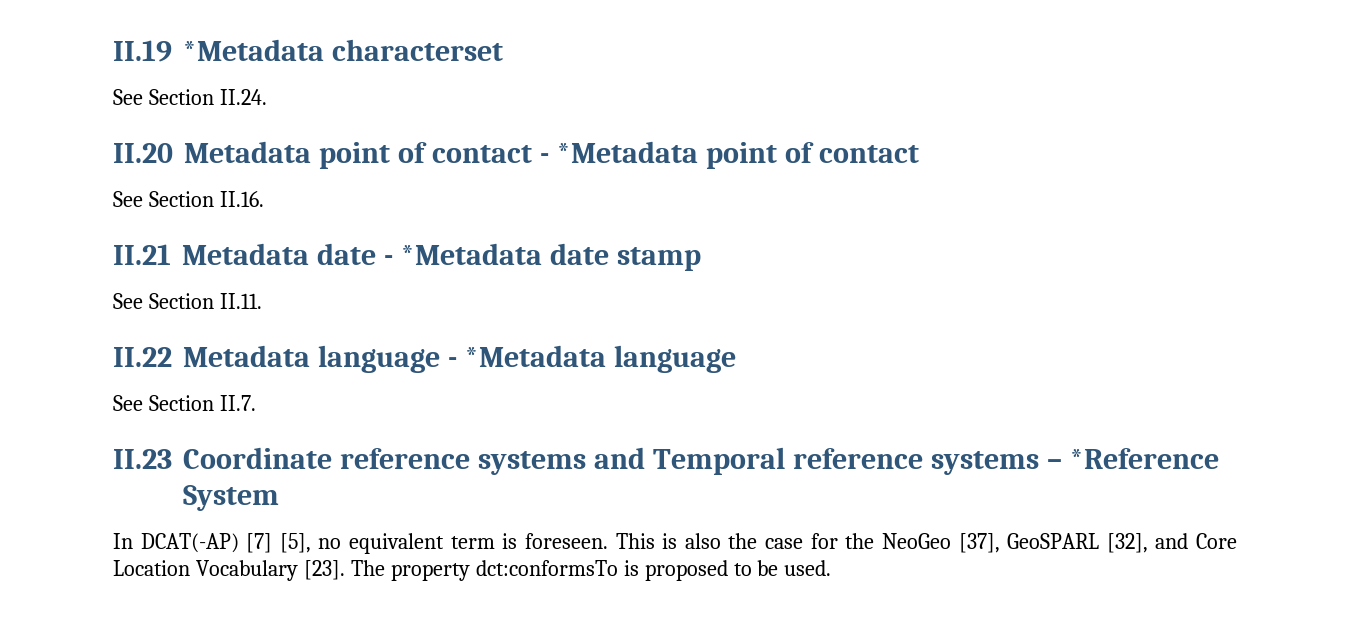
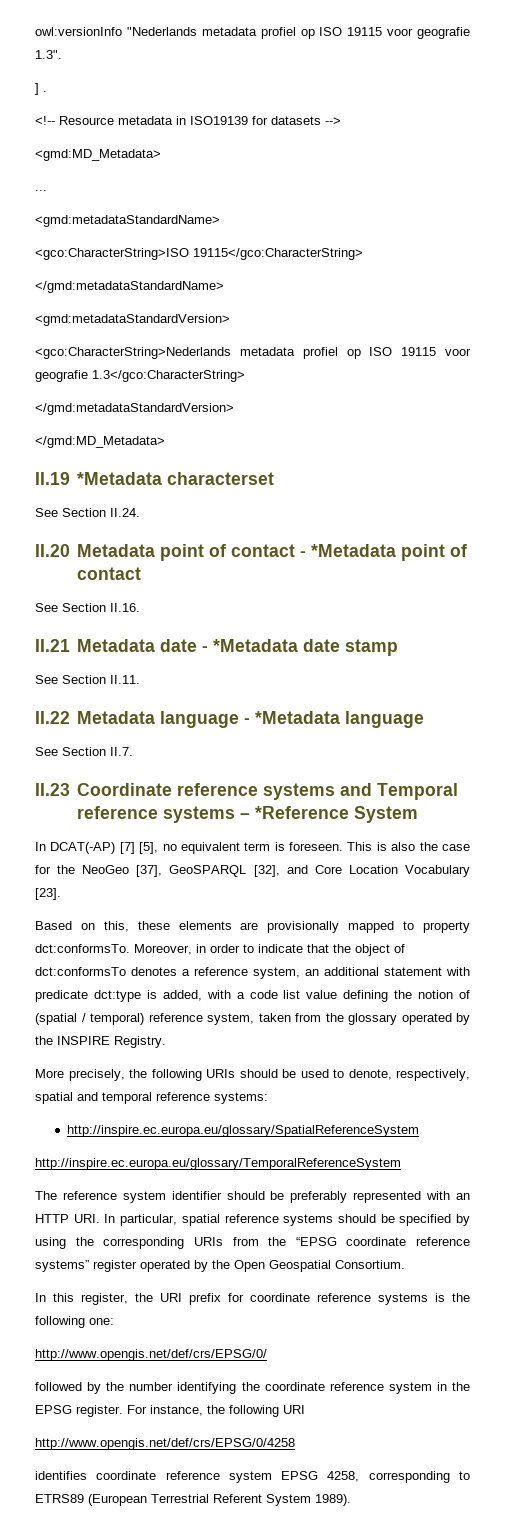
+ owl:versionInfo "Nederlands metadata profiel op ISO 19115 voor geografie 1.3".
+ ] .
+ <!-- Resource metadata in ISO19139 for datasets -->
+ <gmd:MD_Metadata>
+ ...
+ <gmd:metadataStandardName>
+ <gco:CharacterString>ISO 19115</gco:CharacterString>
+ </gmd:metadataStandardName>
+ <gmd:metadataStandardVersion>
+ <gco:CharacterString>Nederlands metadata profiel op ISO 19115 voor geografie 1.3</gco:CharacterString>
+ </gmd:metadataStandardVersion>
+ </gmd:MD_Metadata>
- This is also the case for the NeoGeo [37], GeoSPARL [32], and Core Location Vocabulary [23]. The property dct:conformsTo is proposed to be used.
+ This is also the case for the NeoGeo [37], GeoSPARQL [32], and Core Location Vocabulary [23].
+ Based on this, these elements are provisionally mapped to property dct:conformsTo. Moreover, in order to indicate that the object of dct:conformsTo denotes a reference system, an additional statement with predicate dct:type is added, with a code list value defining the notion of (spatial / temporal) reference system, taken from the glossary operated by the INSPIRE Registry.
+ More precisely, the following URIs should be used to denote, respectively, spatial and temporal reference systems:
+ http://inspire.ec.europa.eu/glossary/SpatialReferenceSystem
+ http://inspire.ec.europa.eu/glossary/TemporalReferenceSystem
+ The reference system identifier should be preferably represented with an HTTP URI. In particular, spatial reference systems should be specified by using the corresponding URIs from the “EPSG coordinate reference systems” register operated by the Open Geospatial Consortium.
+ In this register, the URI prefix for coordinate reference systems is the following one:
+ http://www.opengis.net/def/crs/EPSG/0/
+ followed by the number identifying the coordinate reference system in the EPSG register. For instance, the following URI
+ http://www.opengis.net/def/crs/EPSG/0/4258
+ identifies coordinate reference system EPSG 4258, corresponding to ETRS89 (European Terrestrial Referent System 1989).

